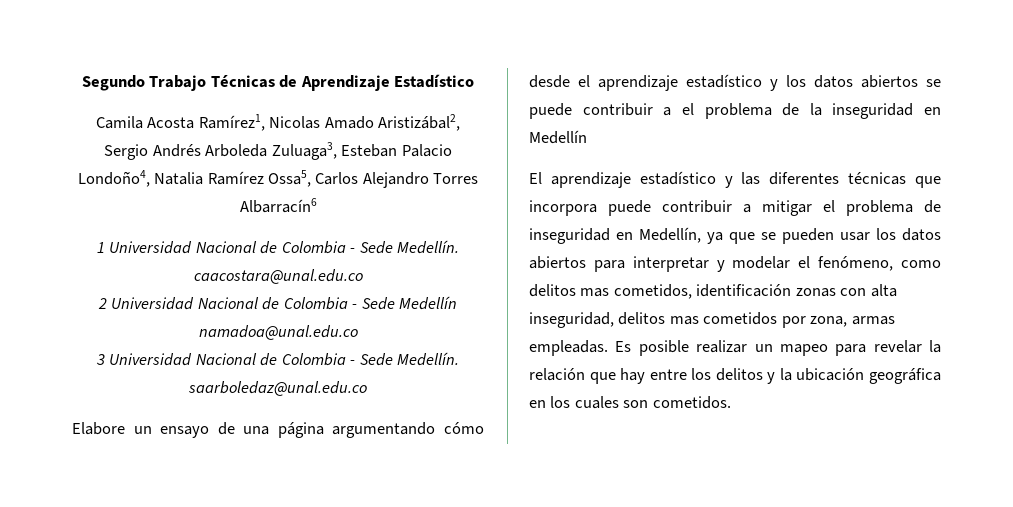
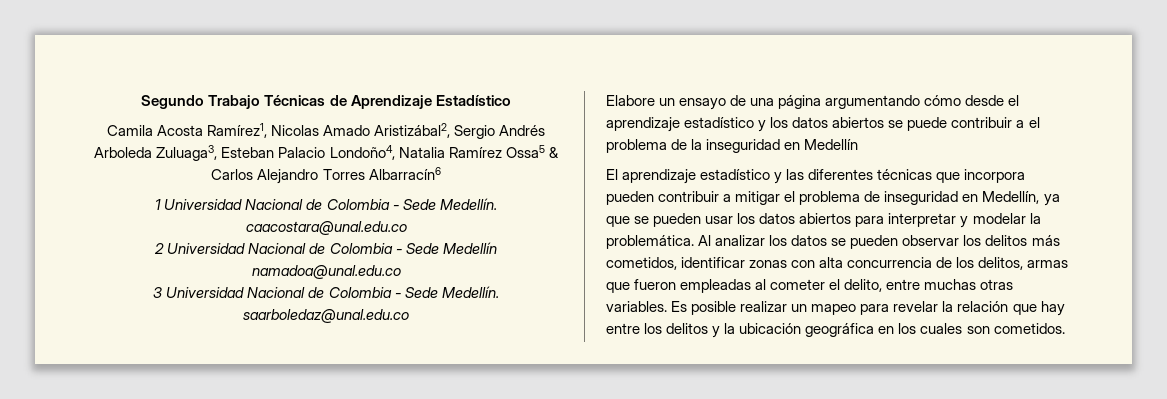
- Camila Acosta Ramírez1, Nicolas Amado Aristizábal2, Sergio Andrés Arboleda Zuluaga3, Esteban Palacio Londoño4, Natalia Ramírez Ossa5, Carlos Alejandro Torres Albarracín6
+ Camila Acosta Ramírez1, Nicolas Amado Aristizábal2, Sergio Andrés Arboleda Zuluaga3, Esteban Palacio Londoño4, Natalia Ramírez Ossa5 & Carlos Alejandro Torres Albarracín6
- El aprendizaje estadístico y las diferentes técnicas que incorpora puede contribuir a mitigar el problema de inseguridad en Medellín, ya que se pueden usar los datos abiertos para interpretar y modelar el fenómeno, como delitos mas cometidos, identificación zonas con alta inseguridad, delitos mas cometidos por zona, armas empleadas.
+ El aprendizaje estadístico y las diferentes técnicas que incorpora pueden contribuir a mitigar el problema de inseguridad en Medellín, ya que se pueden usar los datos abiertos para interpretar y modelar la problemática. Al analizar los datos se pueden observar los delitos más cometidos, identificar zonas con alta concurrencia de los delitos, armas que fueron empleadas al cometer el delito, entre muchas otras variables.

